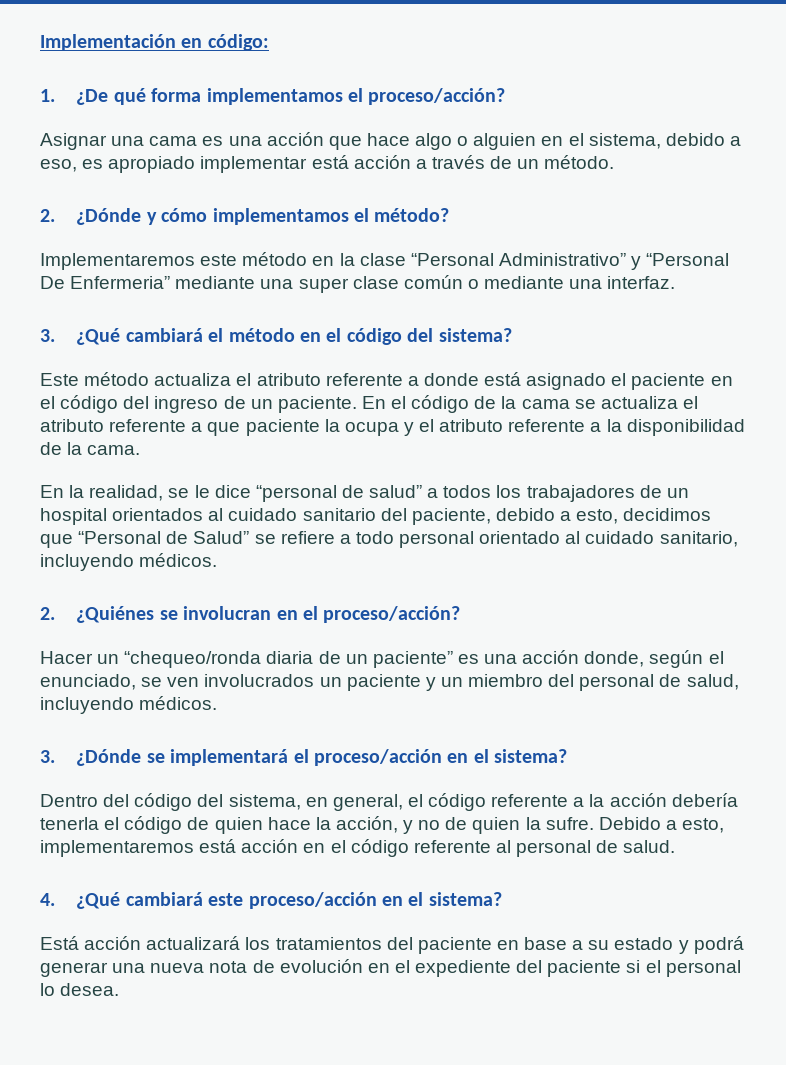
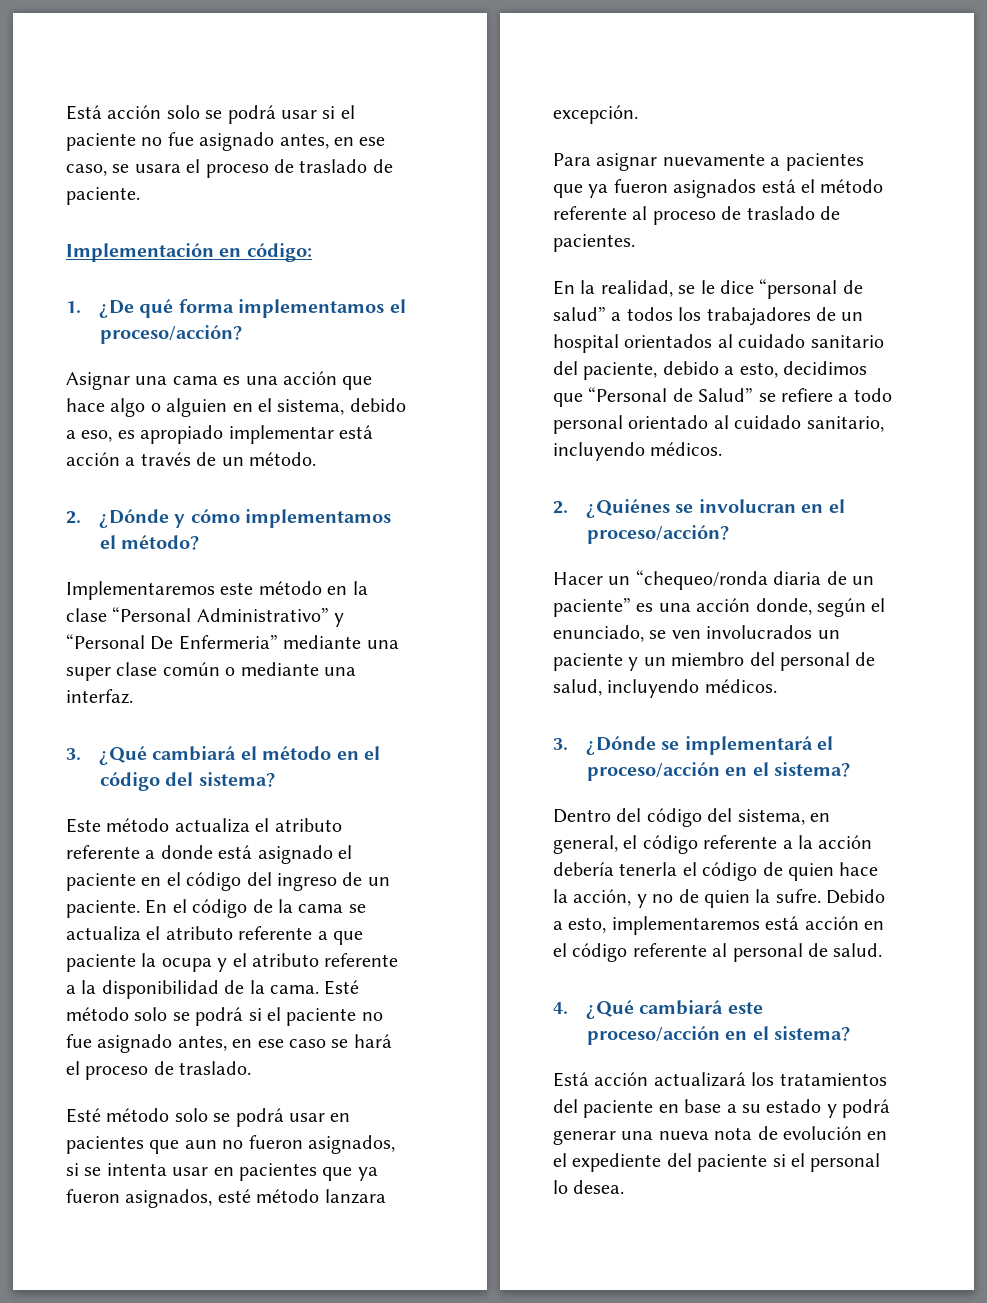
+ Está acción solo se podrá usar si el paciente no fue asignado antes, en ese caso, se usara el proceso de traslado de paciente.
+ Esté método solo se podrá si el paciente no fue asignado antes, en ese caso se hará el proceso de traslado.
+ Esté método solo se podrá usar en pacientes que aun no fueron asignados, si se intenta usar en pacientes que ya fueron asignados, esté método lanzara excepción.
+ Para asignar nuevamente a pacientes que ya fueron asignados está el método referente al proceso de traslado de pacientes.

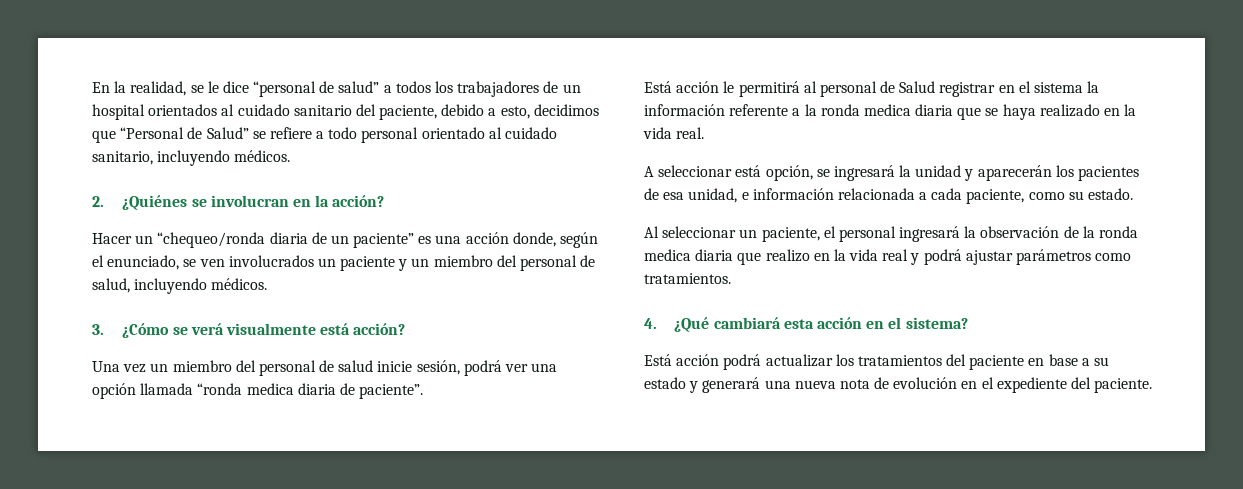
- Está acción solo se podrá usar si el paciente no fue asignado antes, en ese caso, se usara el proceso de traslado de paciente.
- Implementación en código:
- 1. ¿De qué forma implementamos el proceso/acción?
- Asignar una cama es una acción que hace algo o alguien en el sistema, debido a eso, es apropiado implementar está acción a través de un método.
- 2. ¿Dónde y cómo implementamos el método?
- Implementaremos este método en la clase “Personal Administrativo” y “Personal De Enfermeria” mediante una super clase común o mediante una interfaz.
- 3. ¿Qué cambiará el método en el código del sistema?
- Este método actualiza el atributo referente a donde está asignado el paciente en el código del ingreso de un paciente. En el código de la cama se actualiza el atributo referente a que paciente la ocupa y el atributo referente a la disponibilidad de la cama. Esté método solo se podrá si el paciente no fue asignado antes, en ese caso se hará el proceso de traslado.
- Esté método solo se podrá usar en pacientes que aun no fueron asignados, si se intenta usar en pacientes que ya fueron asignados, esté método lanzara excepción.
- Para asignar nuevamente a pacientes que ya fueron asignados está el método referente al proceso de traslado de pacientes.
- 2. ¿Quiénes se involucran en el proceso/acción?
+ 2. ¿Quiénes se involucran en la acción?
- 3. ¿Dónde se implementará el proceso/acción en el sistema?
- Dentro del código del sistema, en general, el código referente a la acción debería tenerla el código de quien hace la acción, y no de quien la sufre. Debido a esto, implementaremos está acción en el código referente al personal de salud.
+ 3. ¿Cómo se verá visualmente está acción?
+ Una vez un miembro del personal de salud inicie sesión, podrá ver una opción llamada “ronda medica diaria de paciente”.
+ Está acción le permitirá al personal de Salud registrar en el sistema la información referente a la ronda medica diaria que se haya realizado en la vida real.
+ A seleccionar está opción, se ingresará la unidad y aparecerán los pacientes de esa unidad, e información relacionada a cada paciente, como su estado.
+ Al seleccionar un paciente, el personal ingresará la observación de la ronda medica diaria que realizo en la vida real y podrá ajustar parámetros como tratamientos.
- 4. ¿Qué cambiará este proceso/acción en el sistema?
+ 4. ¿Qué cambiará esta acción en el sistema?
- Está acción actualizará los tratamientos del paciente en base a su estado y podrá generar una nueva nota de evolución en el expediente del paciente si el personal lo desea.
+ Está acción podrá actualizar los tratamientos del paciente en base a su estado y generará una nueva nota de evolución en el expediente del paciente.

